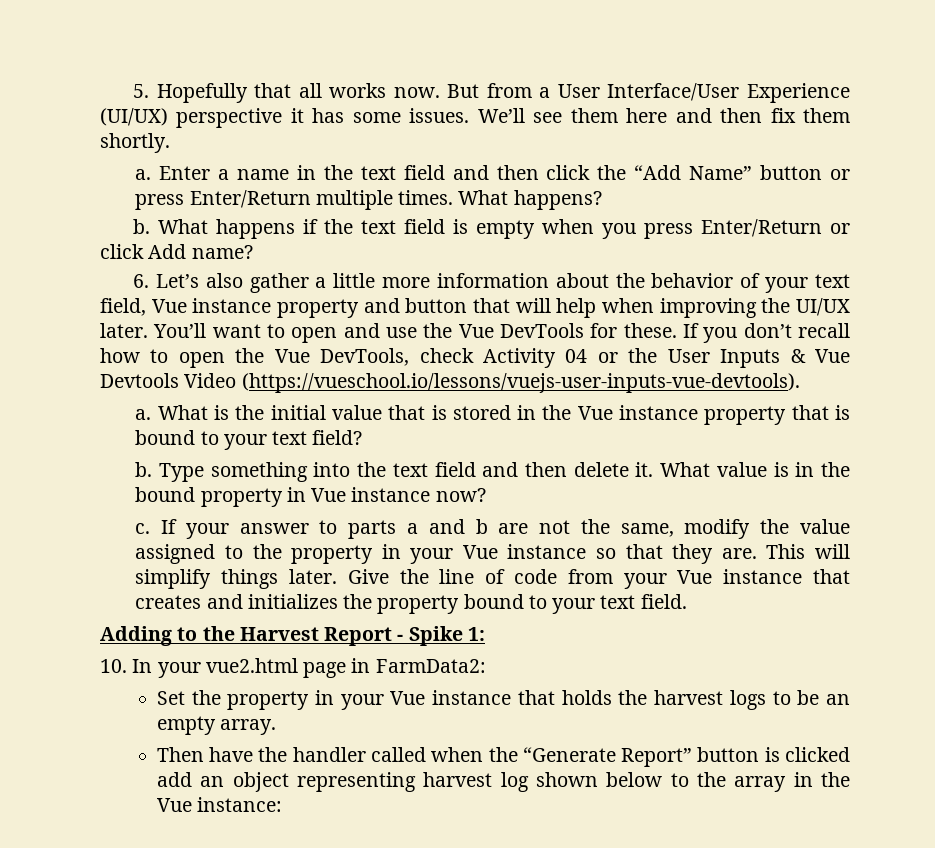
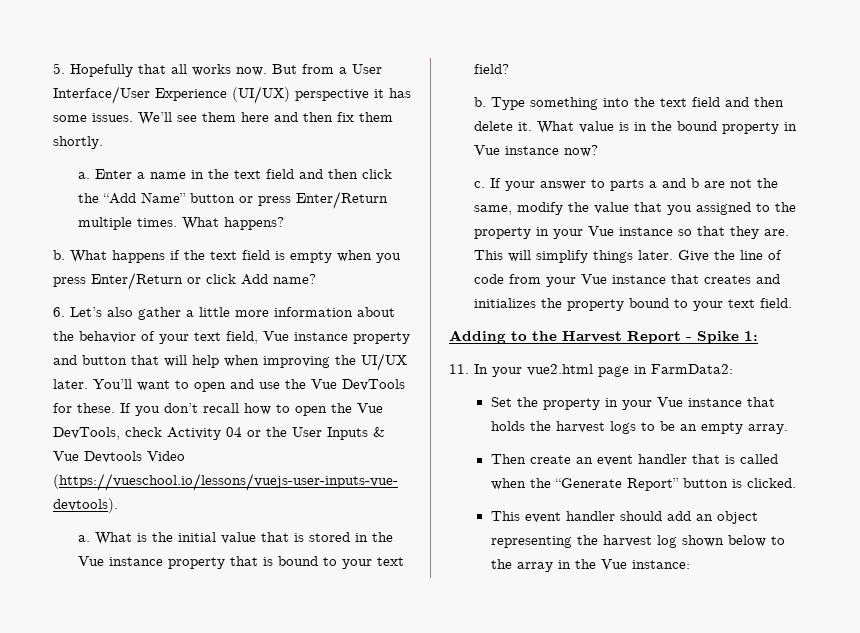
- If your answer to parts a and b are not the same, modify the value assigned to the property in your Vue instance so that they are.
+ If your answer to parts a and b are not the same, modify the value that you assigned to the property in your Vue instance so that they are.
- 10. In your vue2.html page in FarmData2:
+ 11. In your vue2.html page in FarmData2:
- Then have the handler called when the “Generate Report” button is clicked add an object representing harvest log shown below to the array in the Vue instance:
+ Then create an event handler that is called when the “Generate Report” button is clicked.
+ This event handler should add an object representing the harvest log shown below to the array in the Vue instance:

